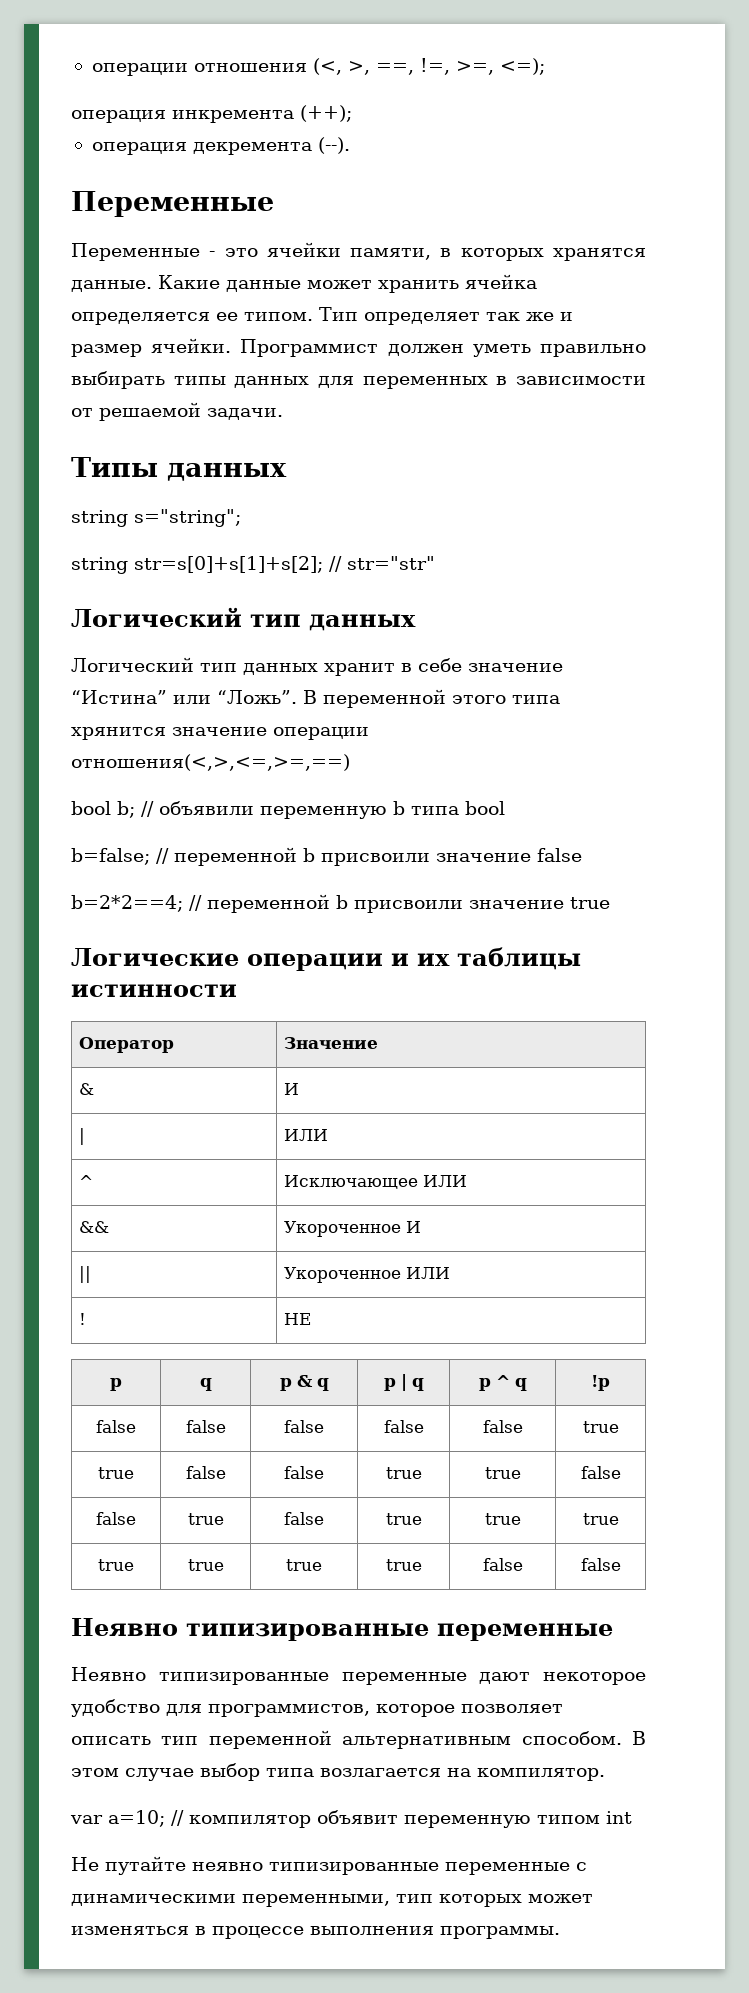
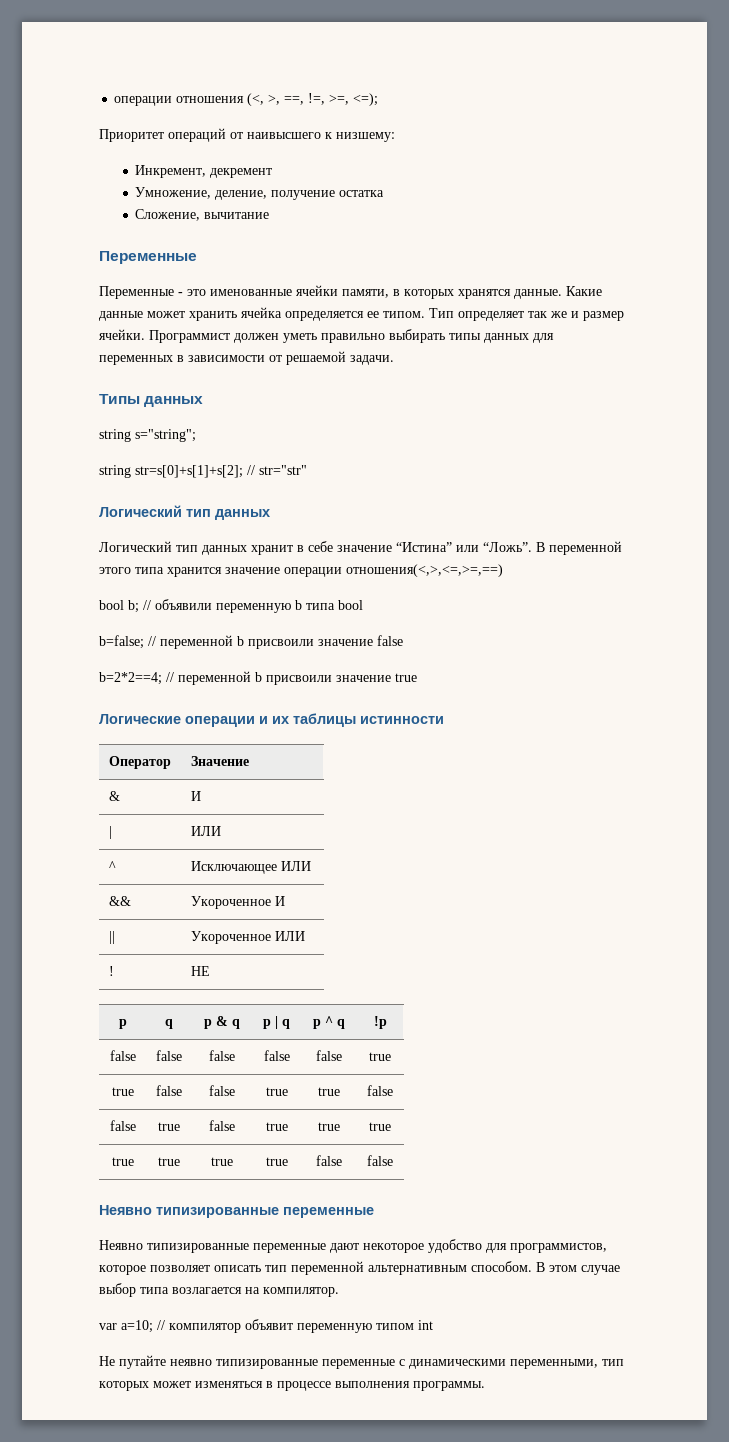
- операция инкремента (++);
- операция декремента (--).
+ Приоритет операций от наивысшего к низшему:
+ Инкремент, декремент
+ Умножение, деление, получение остатка
+ Сложение, вычитание
- Переменные - это ячейки памяти, в которых хранятся данные.
+ Переменные - это именованные ячейки памяти, в которых хранятся данные.
- В переменной этого типа хрянится значение операции отношения(<,>,<=,>=,==)
+ В переменной этого типа хранится значение операции отношения(<,>,<=,>=,==)

